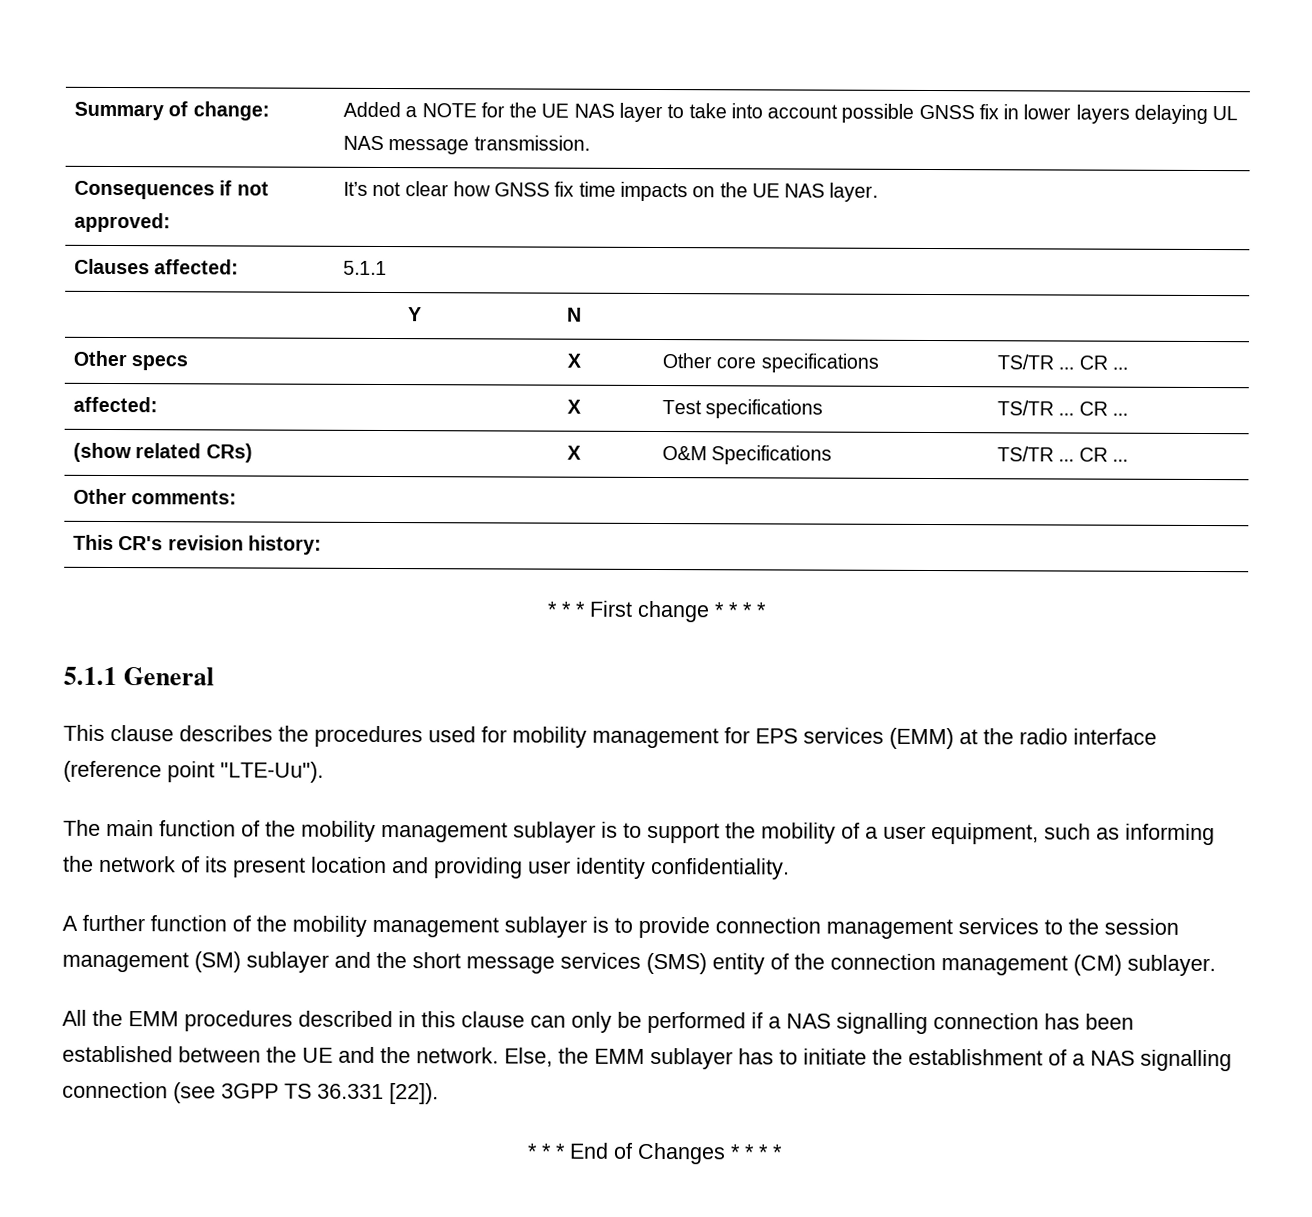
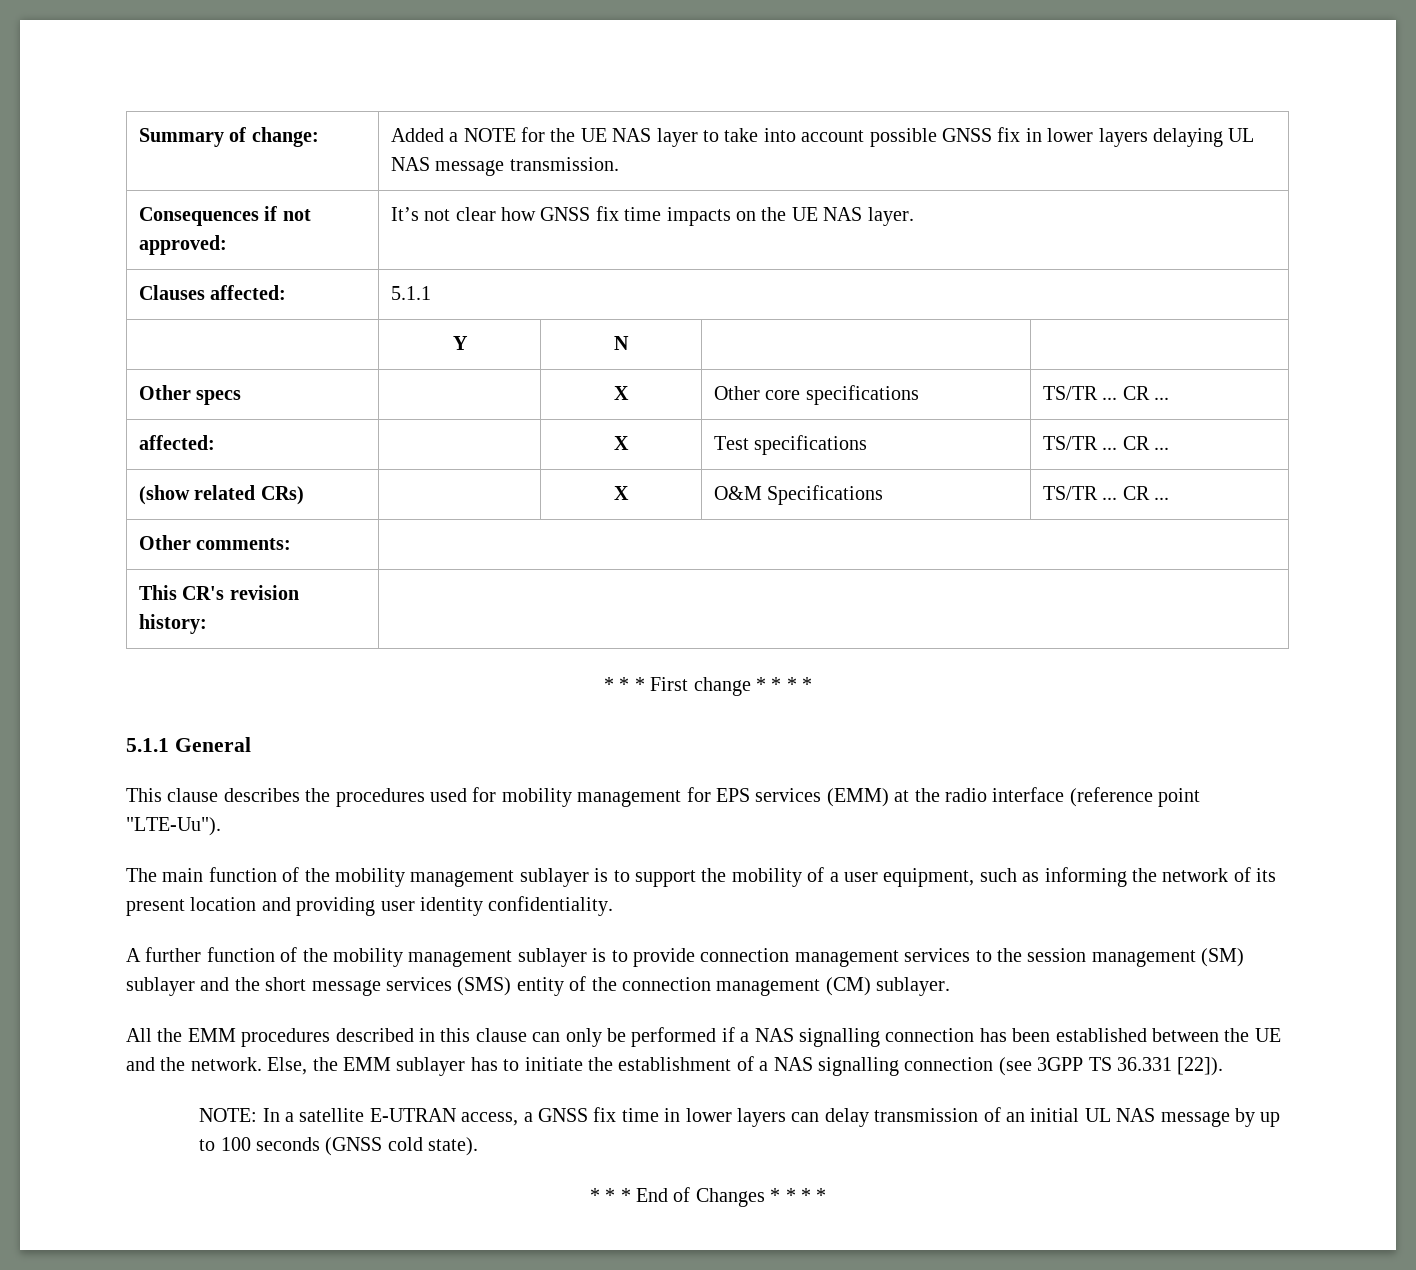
+ NOTE: In a satellite E-UTRAN access, a GNSS fix time in lower layers can delay transmission of an initial UL NAS message by up to 100 seconds (GNSS cold state).

